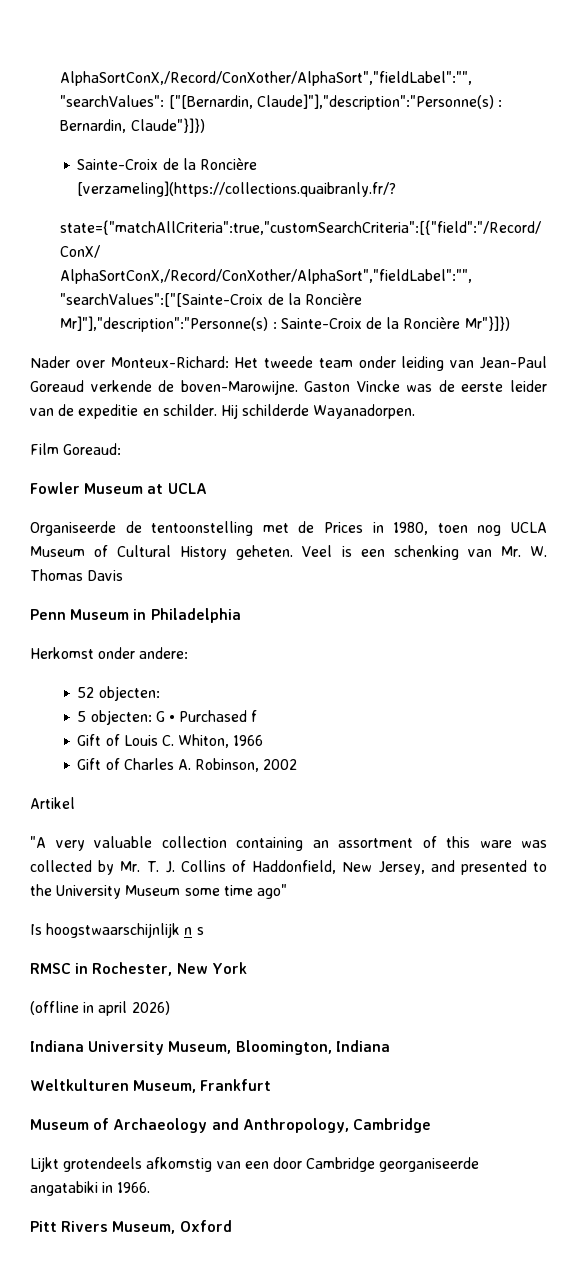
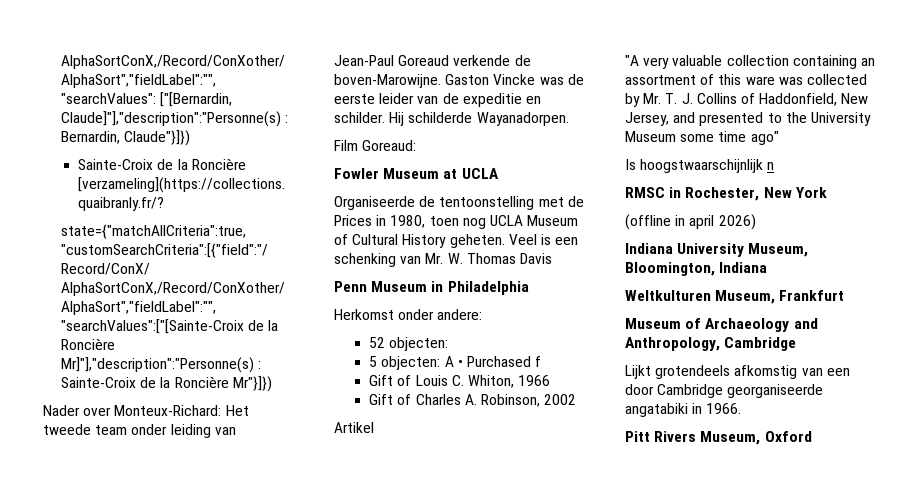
- 5 objecten: G • Purchased f
+ 5 objecten: A • Purchased f
- Is hoogstwaarschijnlijk n s
+ Is hoogstwaarschijnlijk n

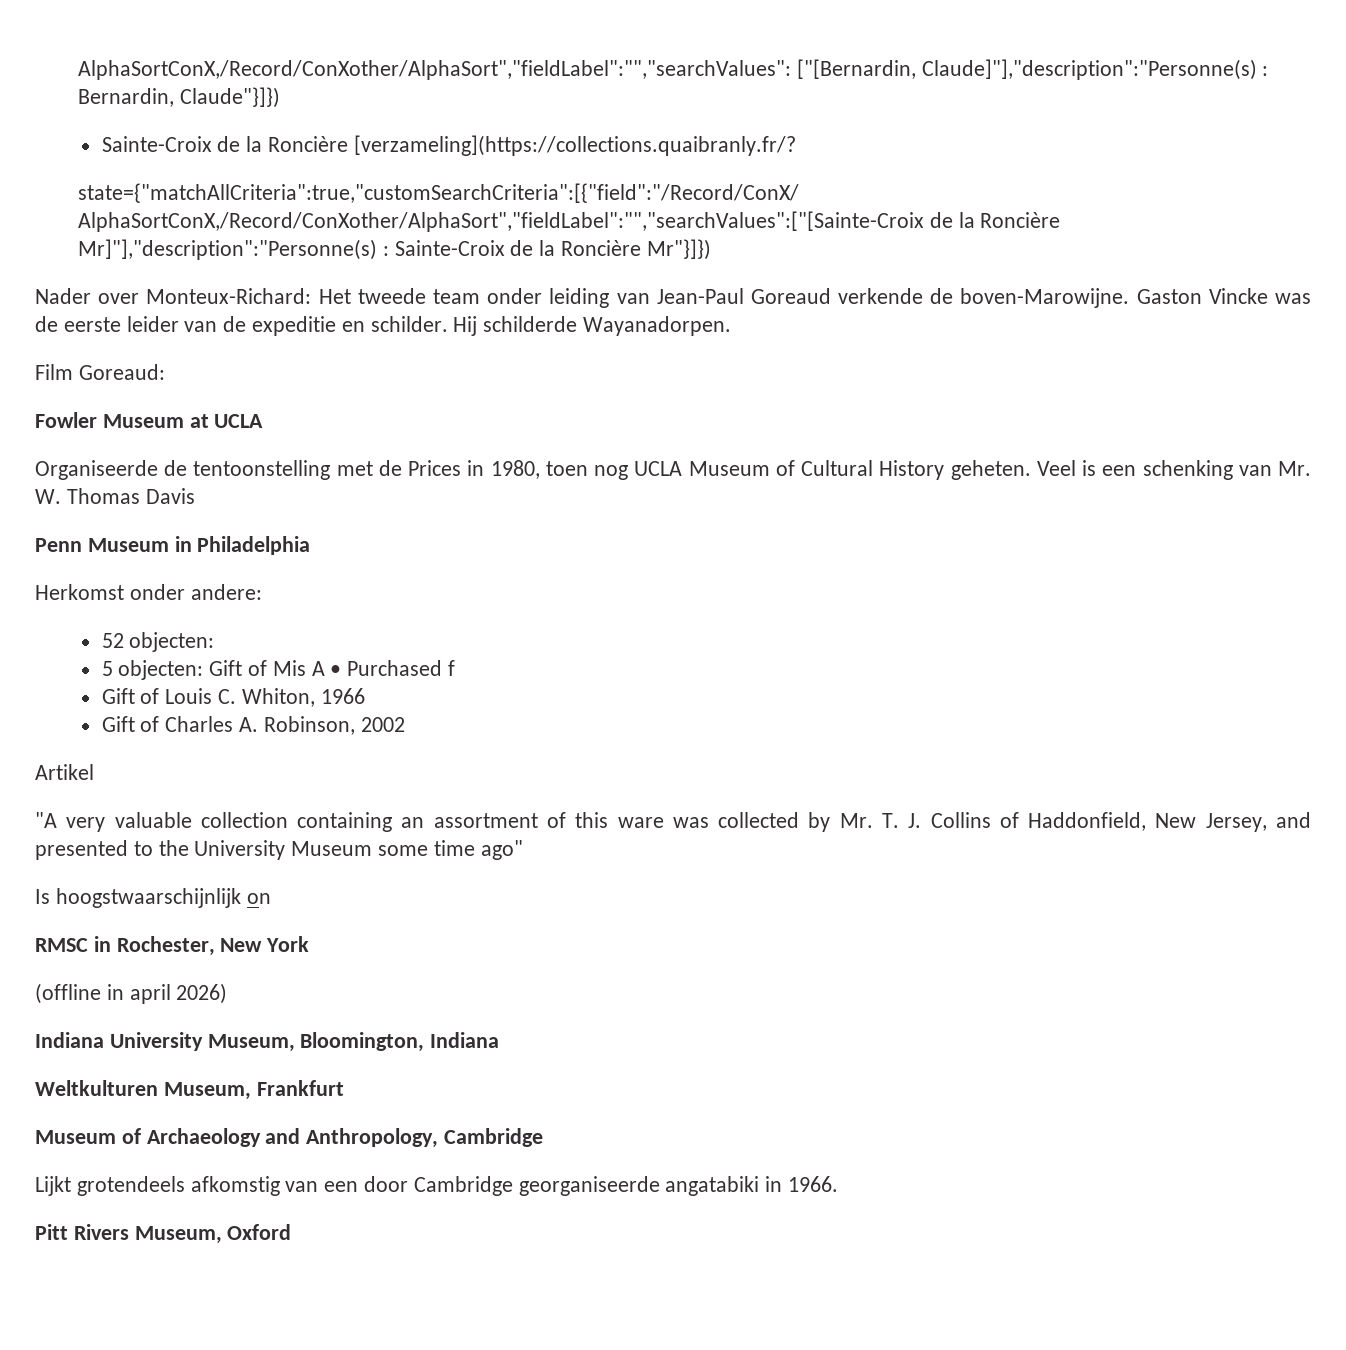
- 5 objecten: A • Purchased f
+ 5 objecten: Gift of Mis A • Purchased f
- Is hoogstwaarschijnlijk n
+ Is hoogstwaarschijnlijk on

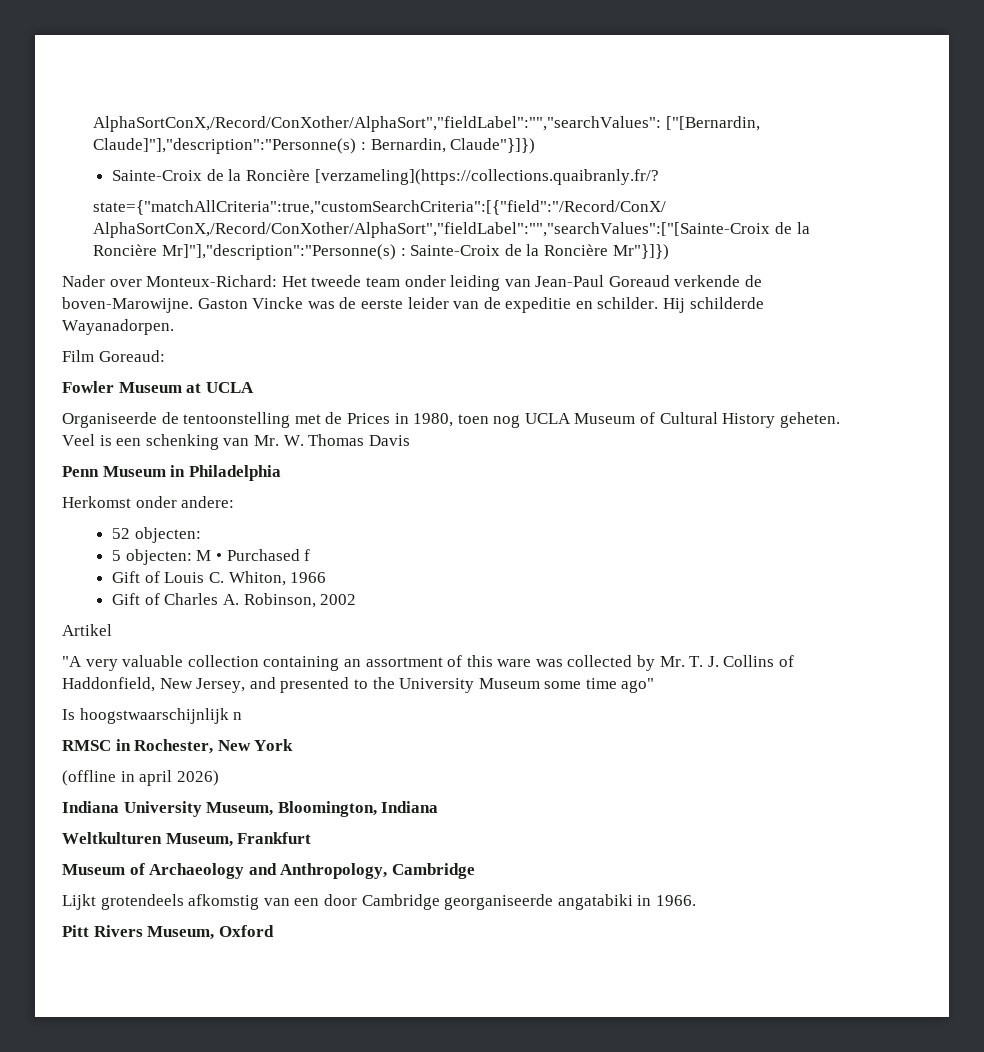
- 5 objecten: Gift of Mis A • Purchased f
+ 5 objecten: M • Purchased f
- Is hoogstwaarschijnlijk on
+ Is hoogstwaarschijnlijk n

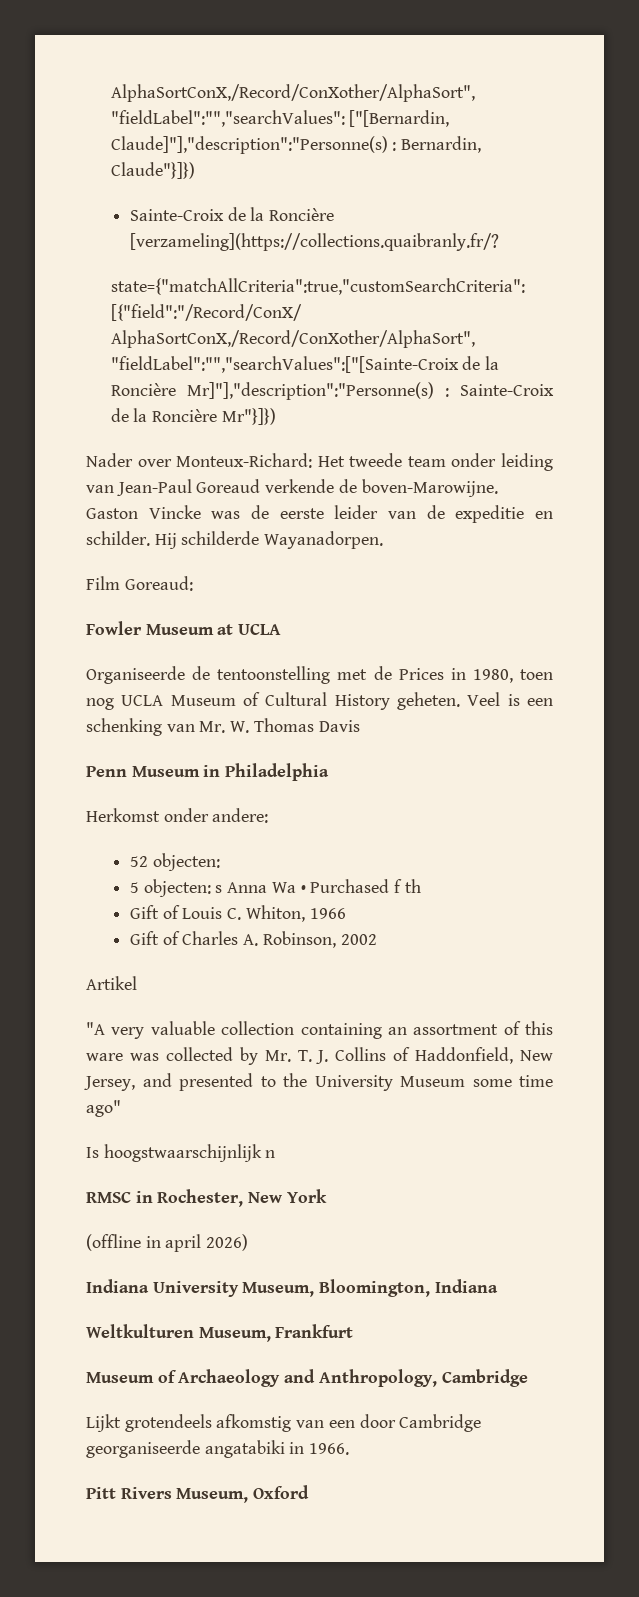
- 5 objecten: M • Purchased f
+ 5 objecten: s Anna Wa • Purchased f th

